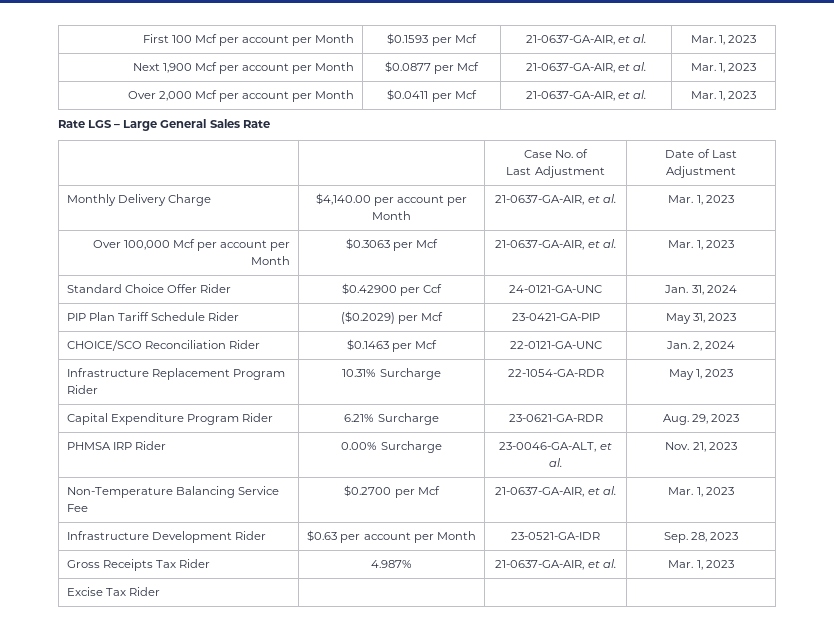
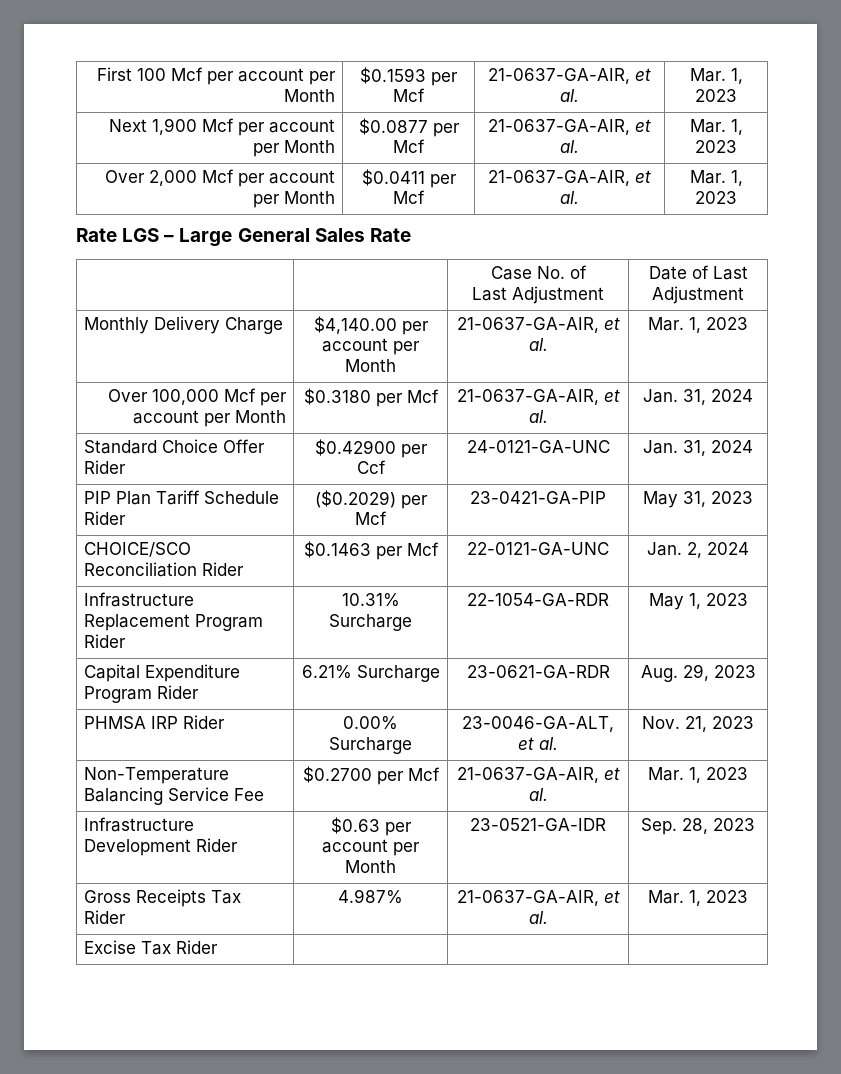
- Over 100,000 Mcf per account per Month | $0.3063 per Mcf | 21-0637-GA-AIR, et al. | Mar. 1, 2023
+ Over 100,000 Mcf per account per Month | $0.3180 per Mcf | 21-0637-GA-AIR, et al. | Jan. 31, 2024

